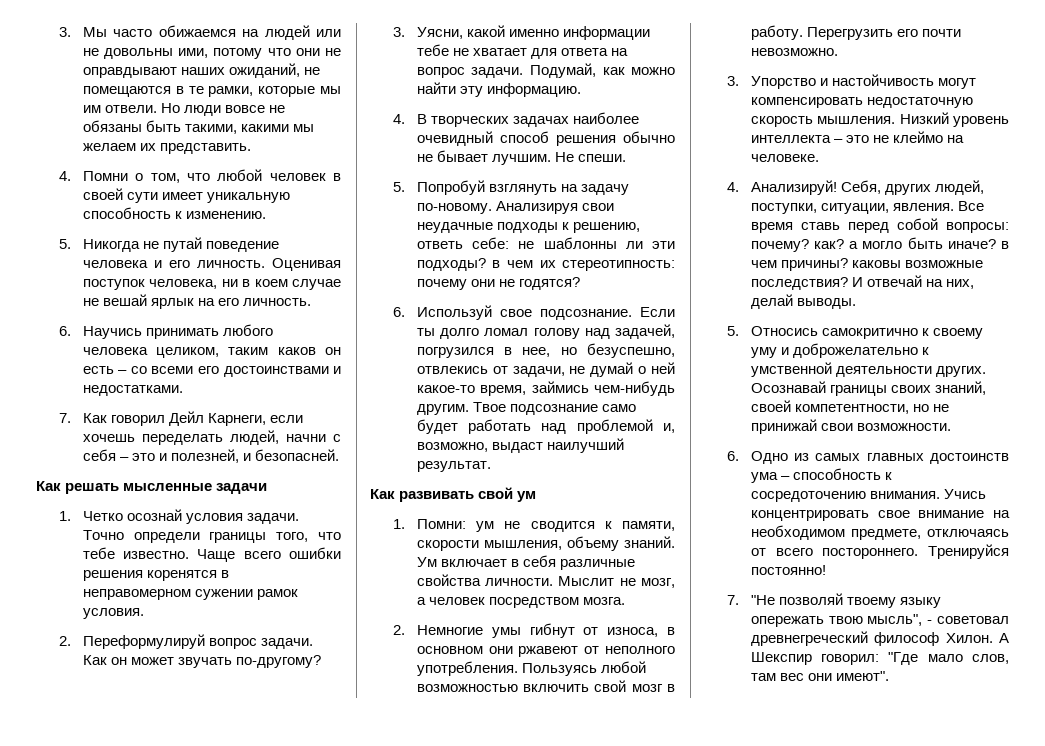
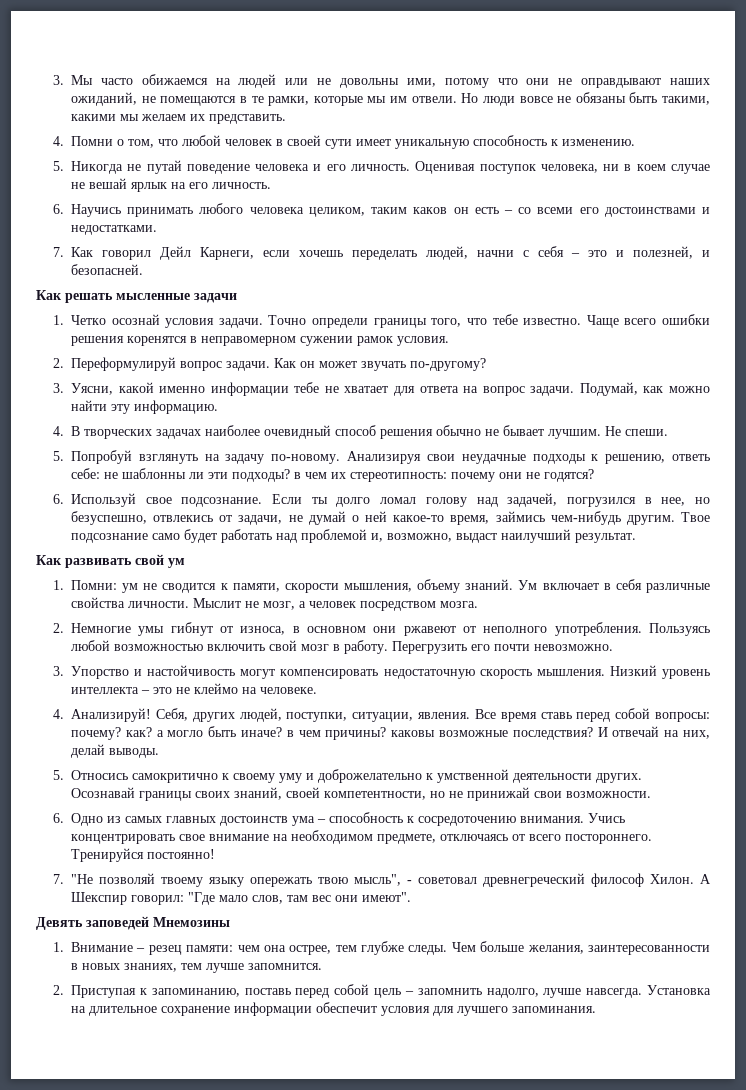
+ Девять заповедей Мнемозины
+ 1. Внимание – резец памяти: чем она острее, тем глубже следы. Чем больше желания, заинтересованности в новых знаниях, тем лучше запомнится.
+ 2. Приступая к запоминанию, поставь перед собой цель – запомнить надолго, лучше навсегда. Установка на длительное сохранение информации обеспечит условия для лучшего запоминания.

